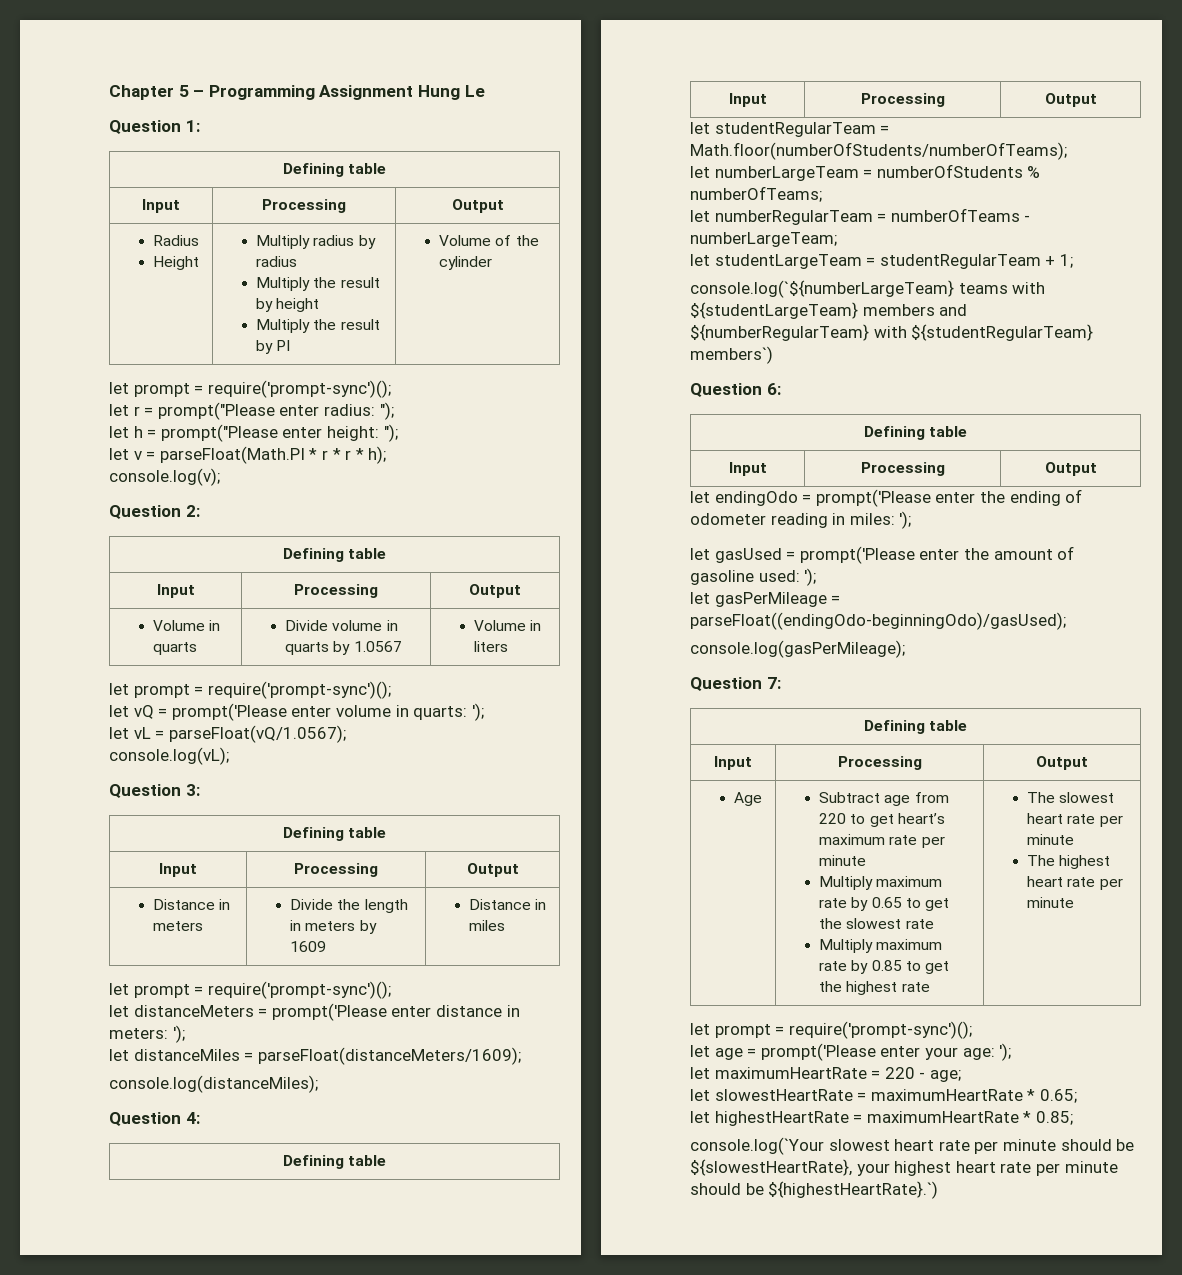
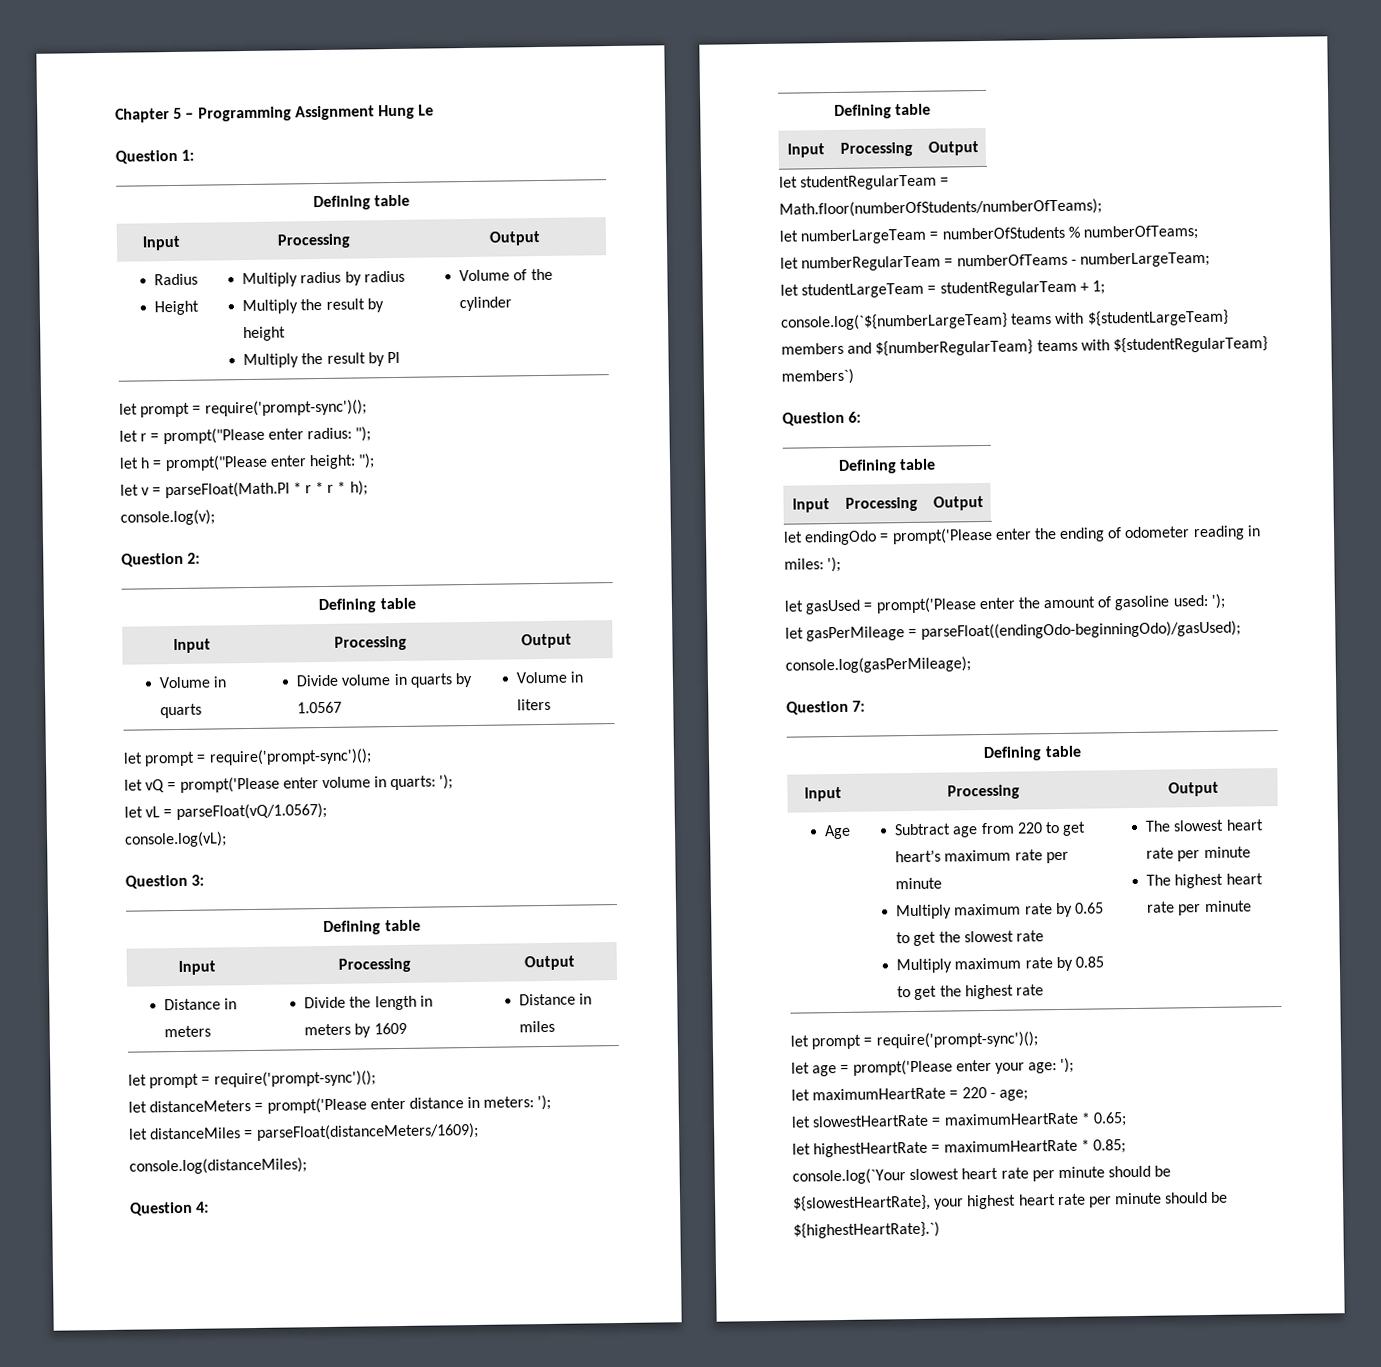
- console.log(`${numberLargeTeam} teams with ${studentLargeTeam} members and ${numberRegularTeam} with ${studentRegularTeam} members`)
+ console.log(`${numberLargeTeam} teams with ${studentLargeTeam} members and ${numberRegularTeam} teams with ${studentRegularTeam} members`)

